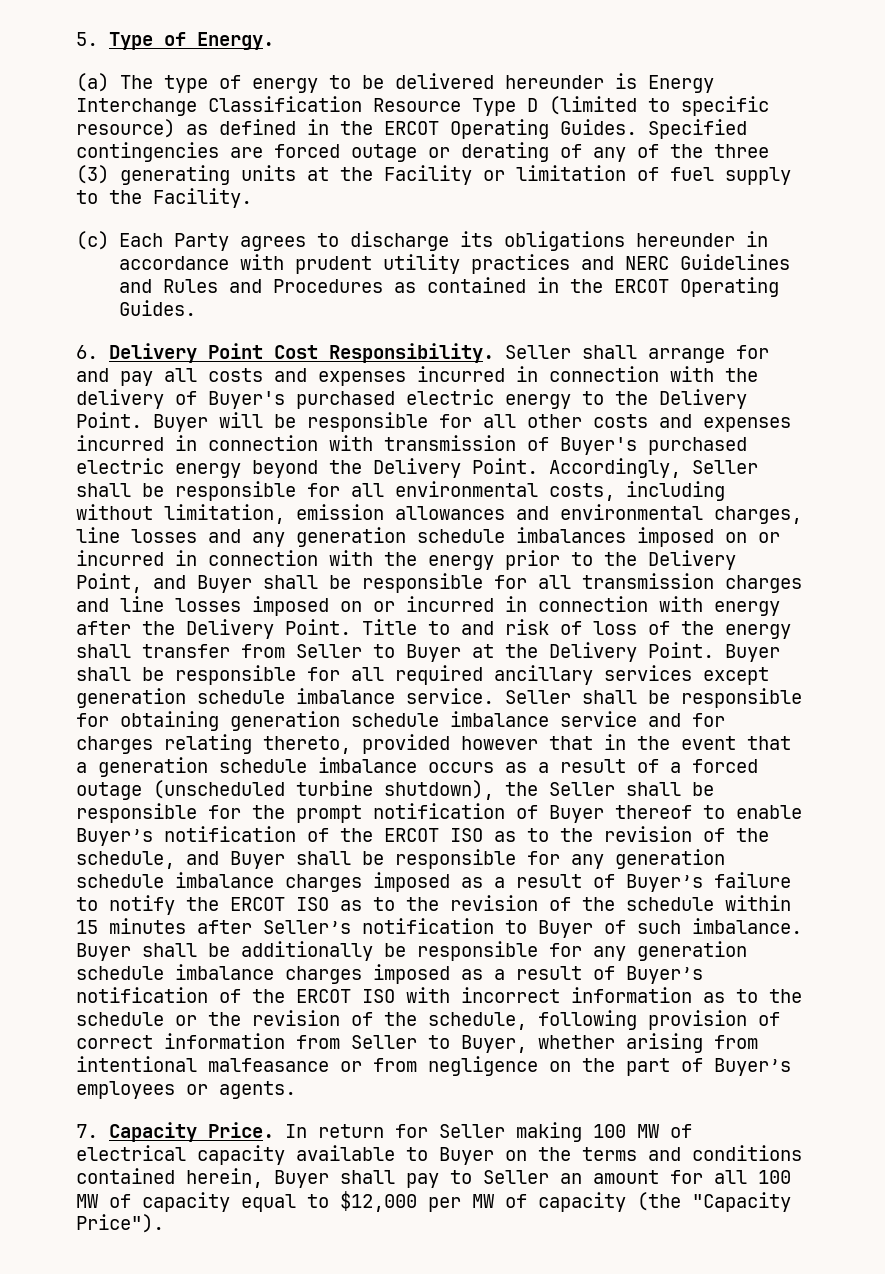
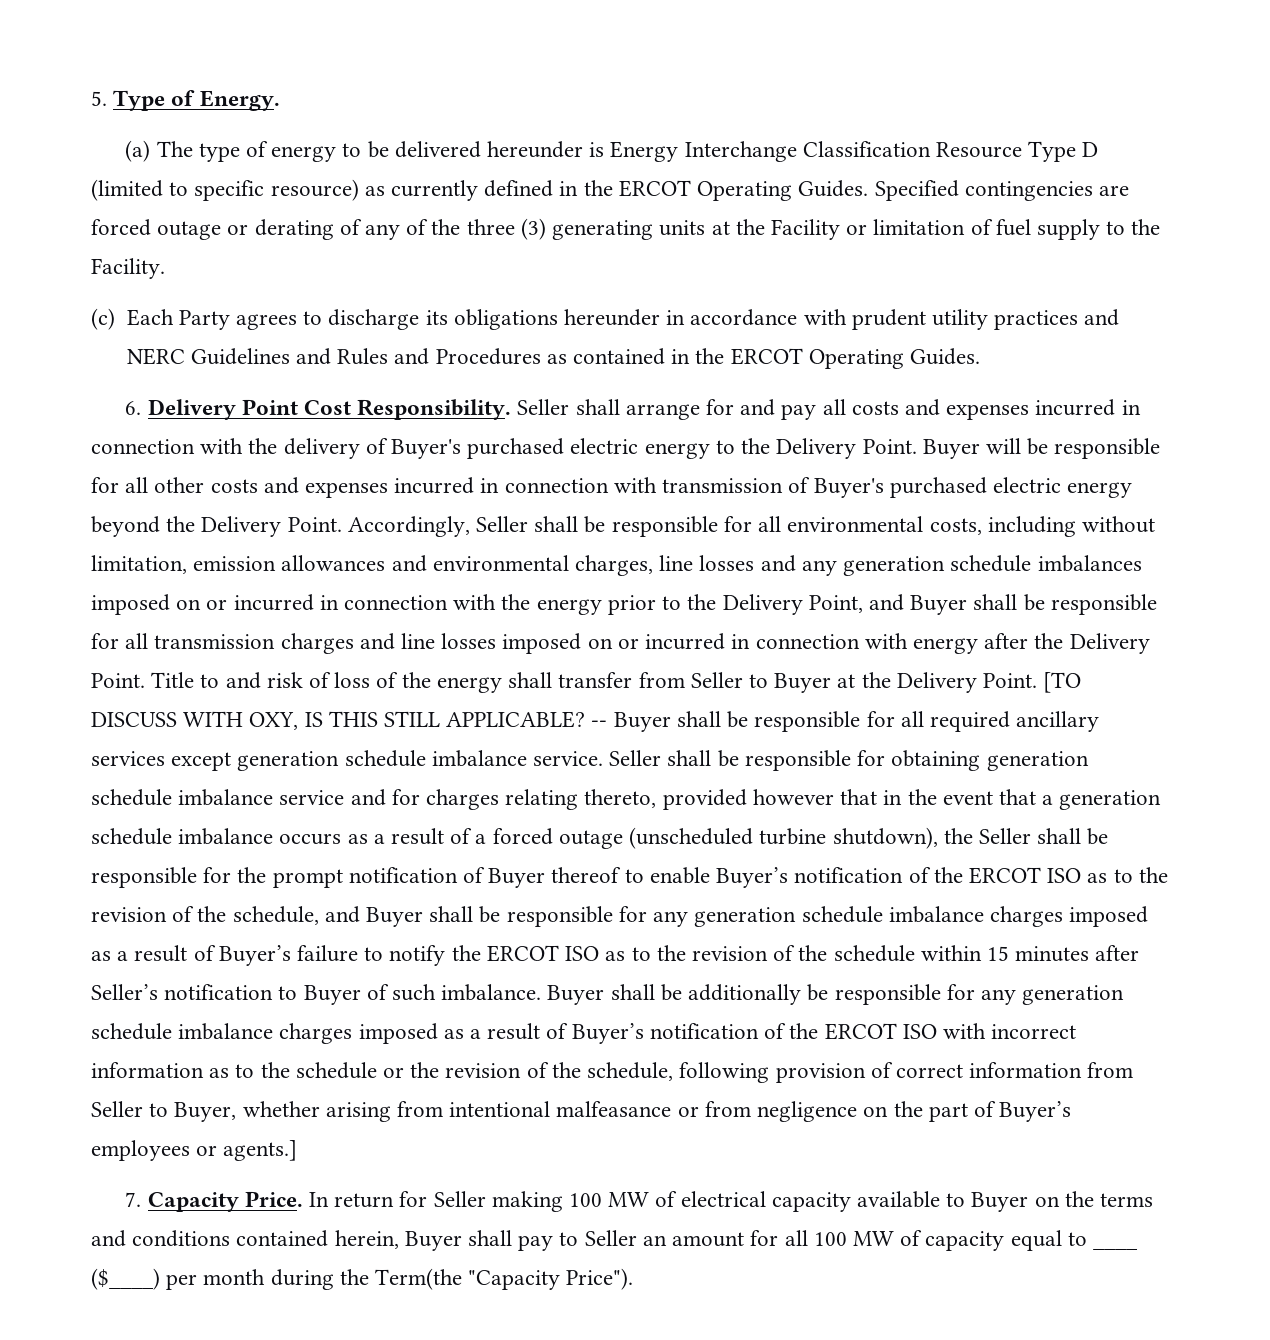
- (a) The type of energy to be delivered hereunder is Energy Interchange Classification Resource Type D (limited to specific resource) as defined in the ERCOT Operating Guides.
+ (a) The type of energy to be delivered hereunder is Energy Interchange Classification Resource Type D (limited to specific resource) as currently defined in the ERCOT Operating Guides.
- Buyer shall be responsible for all required ancillary services except generation schedule imbalance service.
+ [TO DISCUSS WITH OXY, IS THIS STILL APPLICABLE? -- Buyer shall be responsible for all required ancillary services except generation schedule imbalance service.
- Buyer shall be additionally be responsible for any generation schedule imbalance charges imposed as a result of Buyer’s notification of the ERCOT ISO with incorrect information as to the schedule or the revision of the schedule, following provision of correct information from Seller to Buyer, whether arising from intentional malfeasance or from negligence on the part of Buyer’s employees or agents.
+ Buyer shall be additionally be responsible for any generation schedule imbalance charges imposed as a result of Buyer’s notification of the ERCOT ISO with incorrect information as to the schedule or the revision of the schedule, following provision of correct information from Seller to Buyer, whether arising from intentional malfeasance or from negligence on the part of Buyer’s employees or agents.]
- In return for Seller making 100 MW of electrical capacity available to Buyer on the terms and conditions contained herein, Buyer shall pay to Seller an amount for all 100 MW of capacity equal to $12,000 per MW of capacity (the "Capacity Price").
+ In return for Seller making 100 MW of electrical capacity available to Buyer on the terms and conditions contained herein, Buyer shall pay to Seller an amount for all 100 MW of capacity equal to ____ ($____) per month during the Term(the "Capacity Price").

